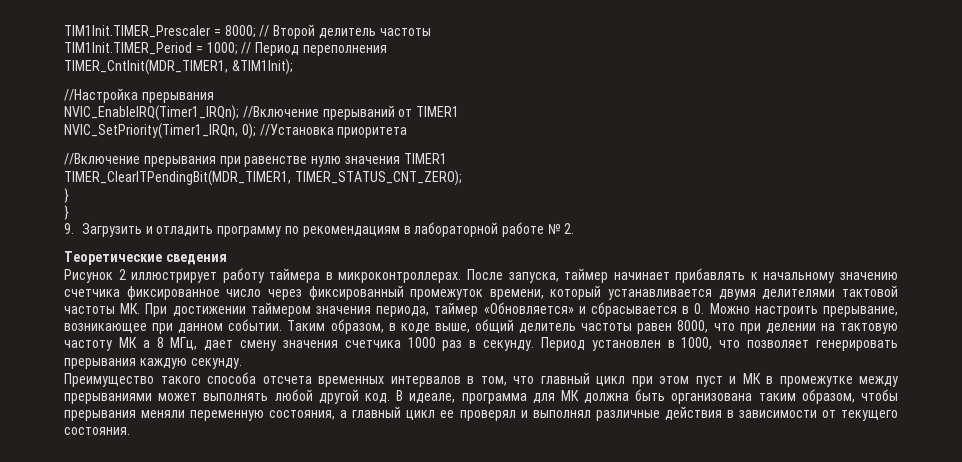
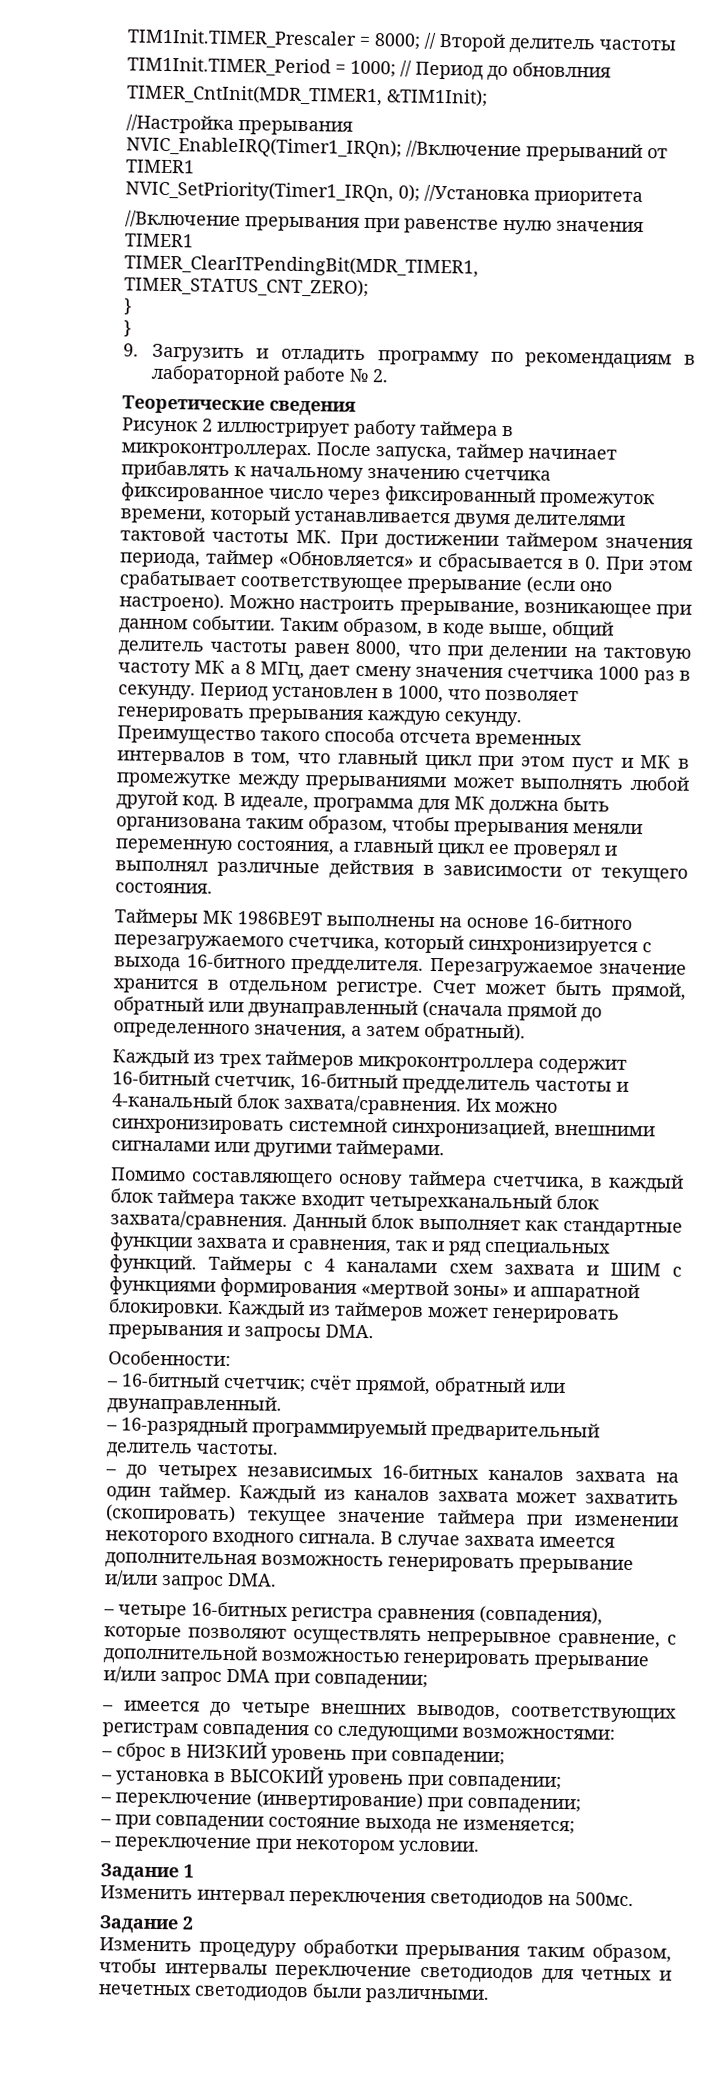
- TIM1Init.TIMER_Period = 1000; // Период переполнения
+ TIM1Init.TIMER_Period = 1000; // Период до обновлния
- После запуска, таймер начинает прибавлять к начальному значению счетчика фиксированное число через фиксированный промежуток времени, который устанавливается двумя делителями тактовой частоты МК. При достижении таймером значения периода, таймер «Обновляется» и сбрасывается в 0. Можно настроить прерывание, возникающее при данном событии.
+ После запуска, таймер начинает прибавлять к начальному значению счетчика фиксированное число через фиксированный промежуток времени, который устанавливается двумя делителями тактовой частоты МК. При достижении таймером значения периода, таймер «Обновляется» и сбрасывается в 0. При этом срабатывает соответствующее прерывание (если оно настроено). Можно настроить прерывание, возникающее при данном событии.
+ Таймеры МК 1986ВЕ9Т выполнены на основе 16-битного перезагружаемого счетчика, который синхронизируется с выхода 16-битного предделителя. Перезагружаемое значение хранится в отдельном регистре. Счет может быть прямой, обратный или двунаправленный (сначала прямой до определенного значения, а затем обратный).
+ Каждый из трех таймеров микроконтроллера содержит 16-битный счетчик, 16-битный предделитель частоты и 4-канальный блок захвата/сравнения. Их можно синхронизировать системной синхронизацией, внешними сигналами или другими таймерами.
+ Помимо составляющего основу таймера счетчика, в каждый блок таймера также входит четырехканальный блок захвата/сравнения. Данный блок выполняет как стандартные функции захвата и сравнения, так и ряд специальных функций. Таймеры с 4 каналами схем захвата и ШИМ с функциями формирования «мертвой зоны» и аппаратной блокировки. Каждый из таймеров может генерировать прерывания и запросы DMA.
+ Особенности:
+ – 16-битный счетчик; счёт прямой, обратный или двунаправленный.
+ – 16-разрядный программируемый предварительный делитель частоты.
+ – до четырех независимых 16-битных каналов захвата на один таймер. Каждый из каналов захвата может захватить (скопировать) текущее значение таймера при изменении некоторого входного сигнала. В случае захвата имеется дополнительная возможность генерировать прерывание и/или запрос DMA.
+ – четыре 16-битных регистра сравнения (совпадения), которые позволяют осуществлять непрерывное сравнение, с дополнительной возможностью генерировать прерывание и/или запрос DMA при совпадении;
+ – имеется до четыре внешних выводов, соответствующих регистрам совпадения со следующими возможностями:
+ – сброс в НИЗКИЙ уровень при совпадении;
+ – установка в ВЫСОКИЙ уровень при совпадении;
+ – переключение (инвертирование) при совпадении;
+ – при совпадении состояние выхода не изменяется;
+ – переключение при некотором условии.
+ Задание 1
+ Изменить интервал переключения светодиодов на 500мс.
+ Задание 2
+ Изменить процедуру обработки прерывания таким образом, чтобы интервалы переключение светодиодов для четных и нечетных светодиодов были различными.

